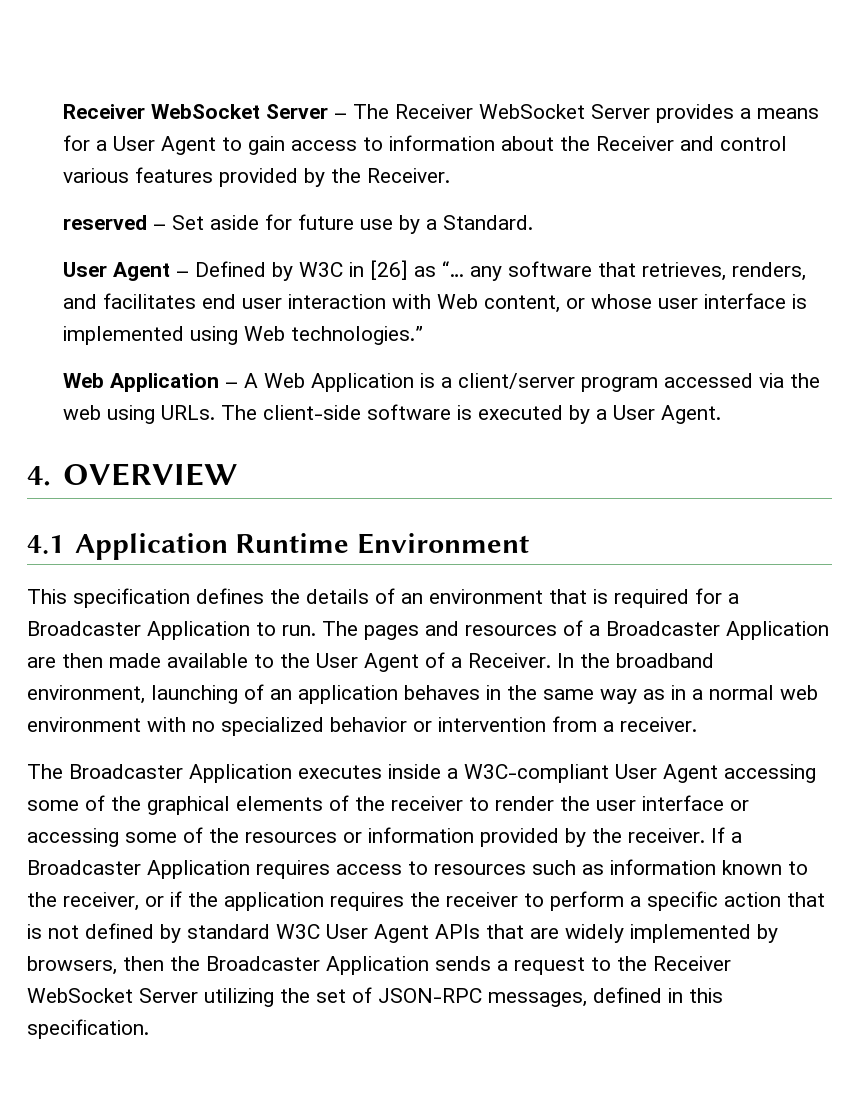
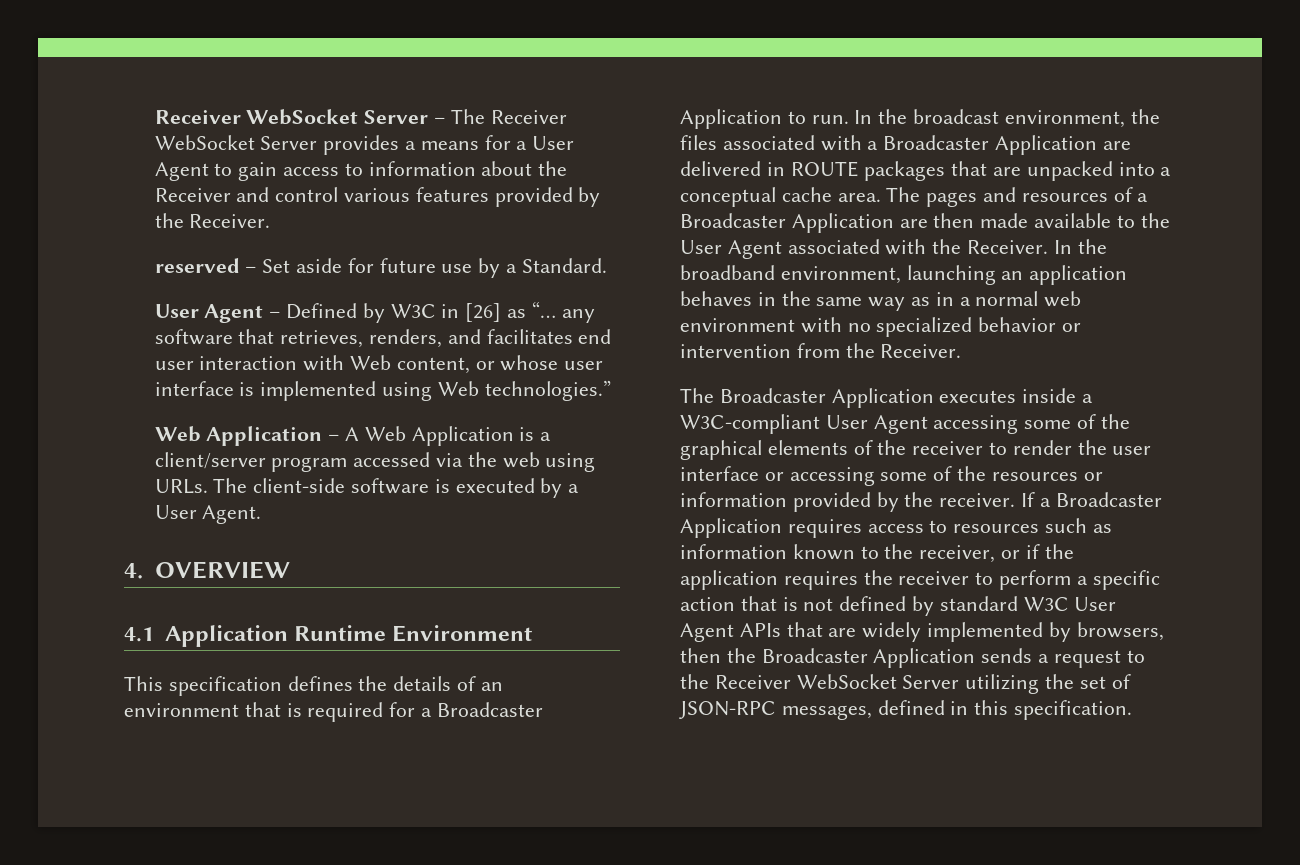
+ In the broadcast environment, the files associated with a Broadcaster Application are delivered in ROUTE packages that are unpacked into a conceptual cache area.
- The pages and resources of a Broadcaster Application are then made available to the User Agent of a Receiver.
+ The pages and resources of a Broadcaster Application are then made available to the User Agent associated with the Receiver.
- In the broadband environment, launching of an application behaves in the same way as in a normal web environment with no specialized behavior or intervention from a receiver.
+ In the broadband environment, launching an application behaves in the same way as in a normal web environment with no specialized behavior or intervention from the Receiver.

